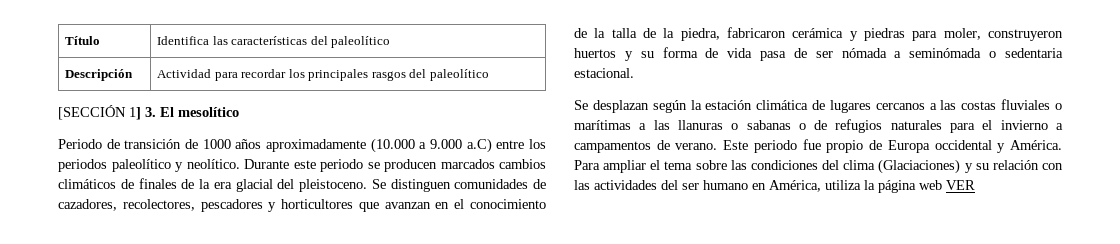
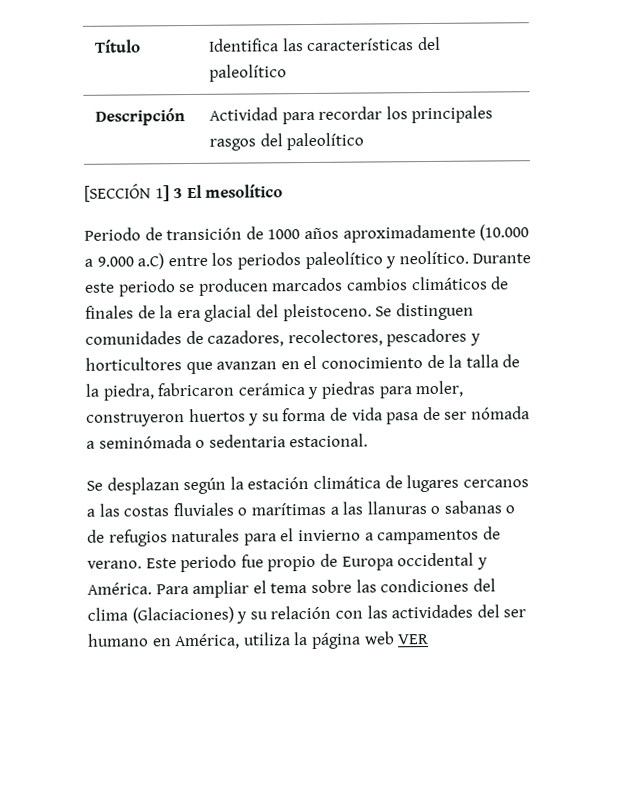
- [SECCIÓN 1] 3. El mesolítico
+ [SECCIÓN 1] 3 El mesolítico

